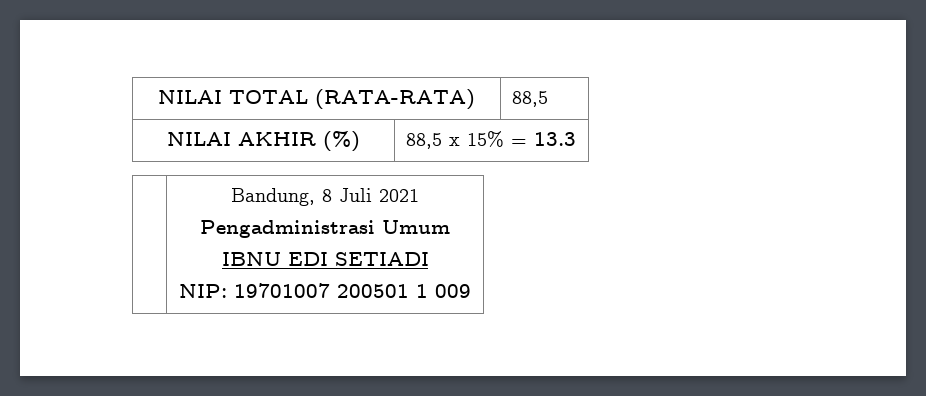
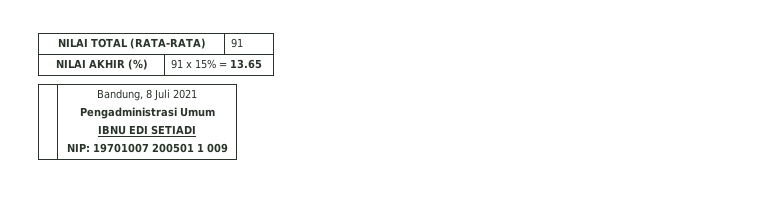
- NILAI TOTAL (RATA-RATA) | 88,5
+ NILAI TOTAL (RATA-RATA) | 91
- NILAI AKHIR (%) | 88,5 x 15% = 13.3
+ NILAI AKHIR (%) | 91 x 15% = 13.65

